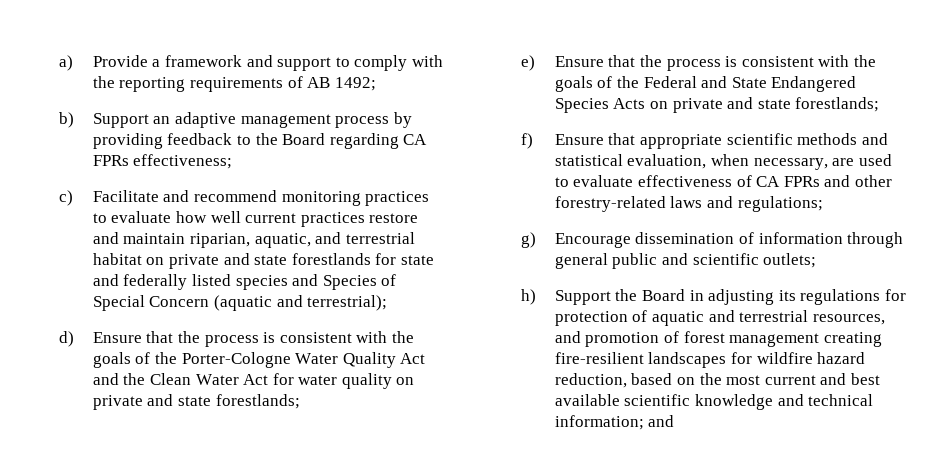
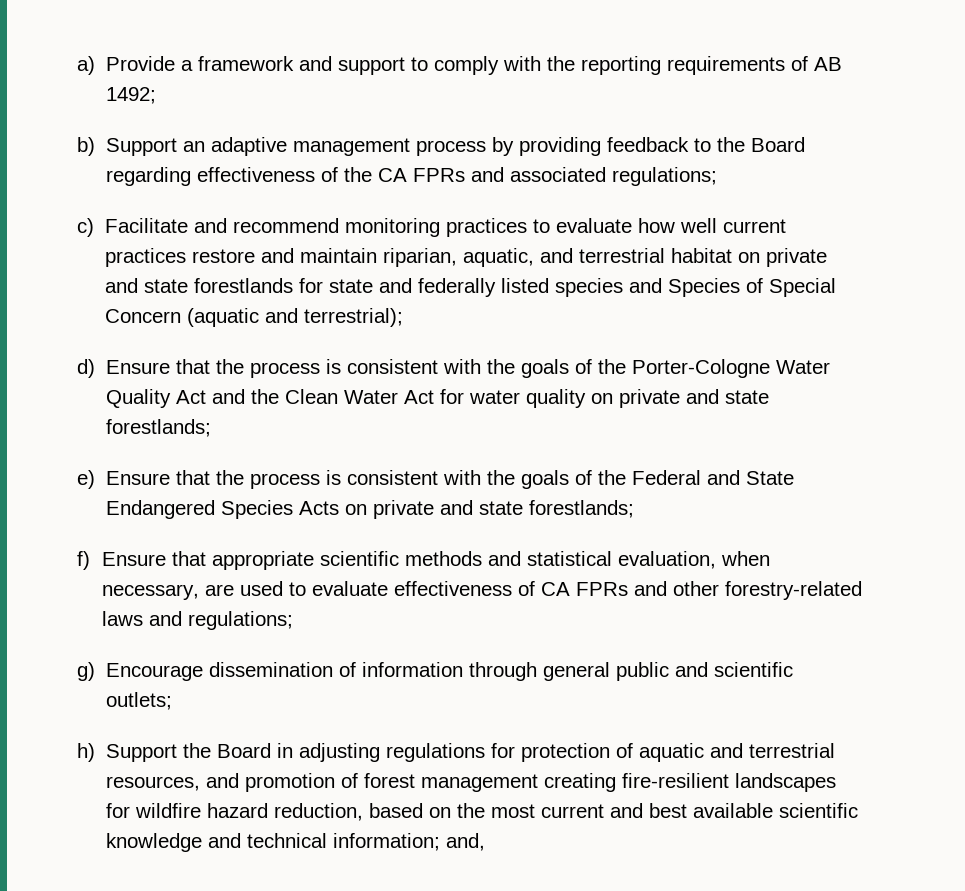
- b) Support an adaptive management process by providing feedback to the Board regarding CA FPRs effectiveness;
+ b) Support an adaptive management process by providing feedback to the Board regarding effectiveness of the CA FPRs and associated regulations;
- h) Support the Board in adjusting its regulations for protection of aquatic and terrestrial resources, and promotion of forest management creating fire-resilient landscapes for wildfire hazard reduction, based on the most current and best available scientific knowledge and technical information; and
+ h) Support the Board in adjusting regulations for protection of aquatic and terrestrial resources, and promotion of forest management creating fire-resilient landscapes for wildfire hazard reduction, based on the most current and best available scientific knowledge and technical information; and,

